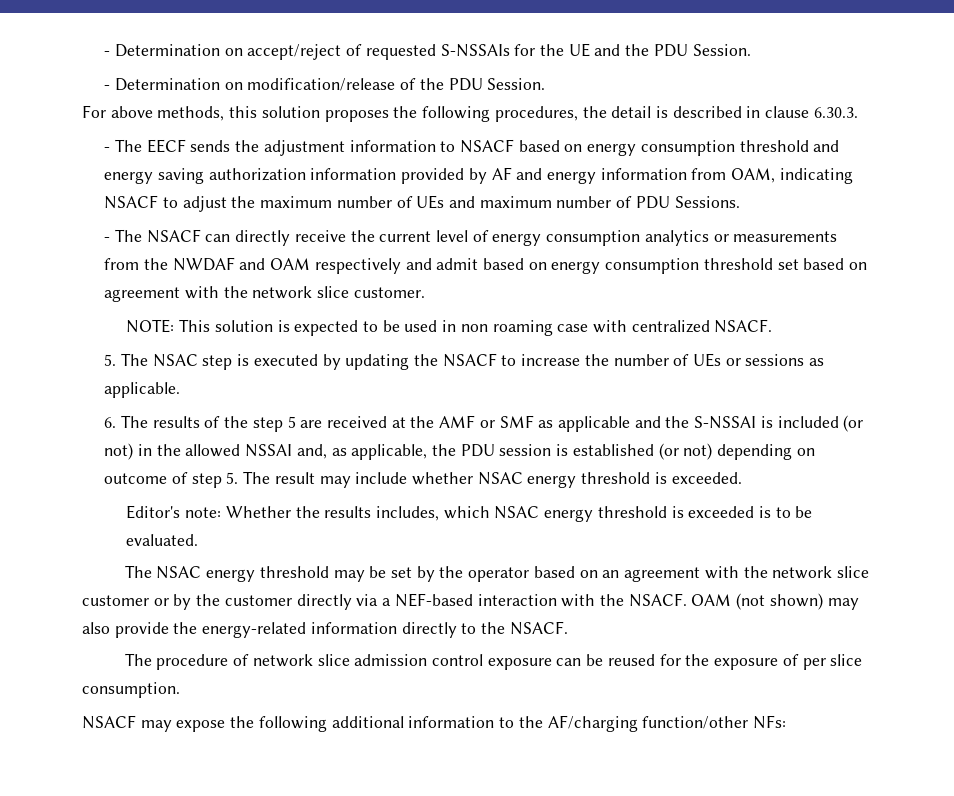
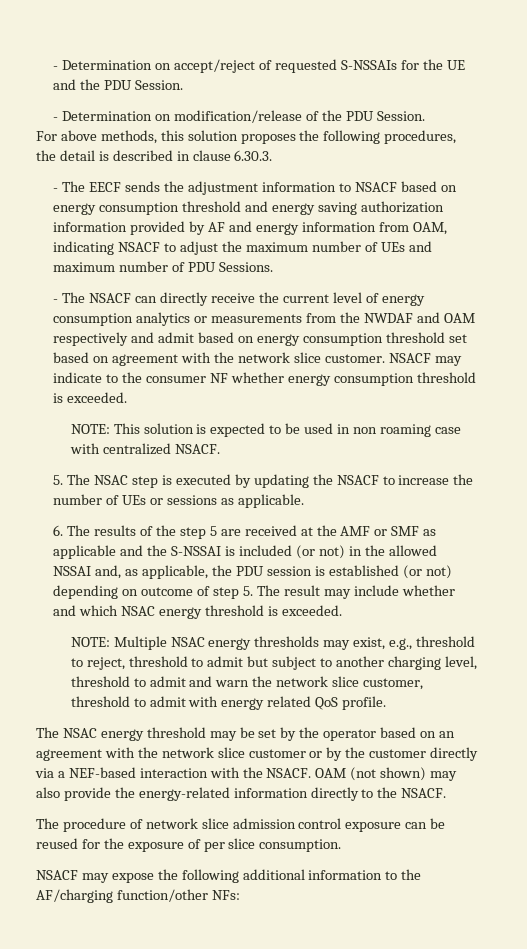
+ NSACF may indicate to the consumer NF whether energy consumption threshold is exceeded.
- 6. The results of the step 5 are received at the AMF or SMF as applicable and the S-NSSAI is included (or not) in the allowed NSSAI and, as applicable, the PDU session is established (or not) depending on outcome of step 5. The result may include whether NSAC energy threshold is exceeded.
+ 6. The results of the step 5 are received at the AMF or SMF as applicable and the S-NSSAI is included (or not) in the allowed NSSAI and, as applicable, the PDU session is established (or not) depending on outcome of step 5. The result may include whether and which NSAC energy threshold is exceeded.
- Editor's note: Whether the results includes, which NSAC energy threshold is exceeded is to be evaluated.
+ NOTE: Multiple NSAC energy thresholds may exist, e.g., threshold to reject, threshold to admit but subject to another charging level, threshold to admit and warn the network slice customer, threshold to admit with energy related QoS profile.

